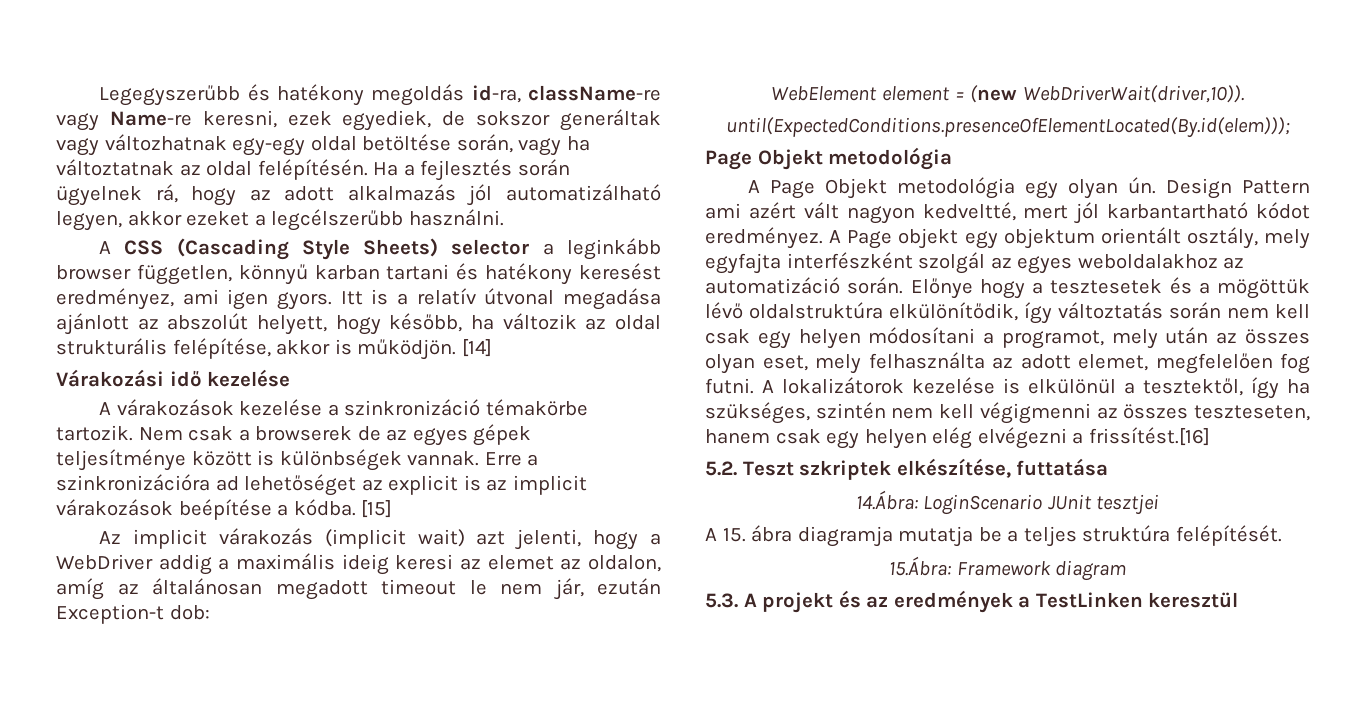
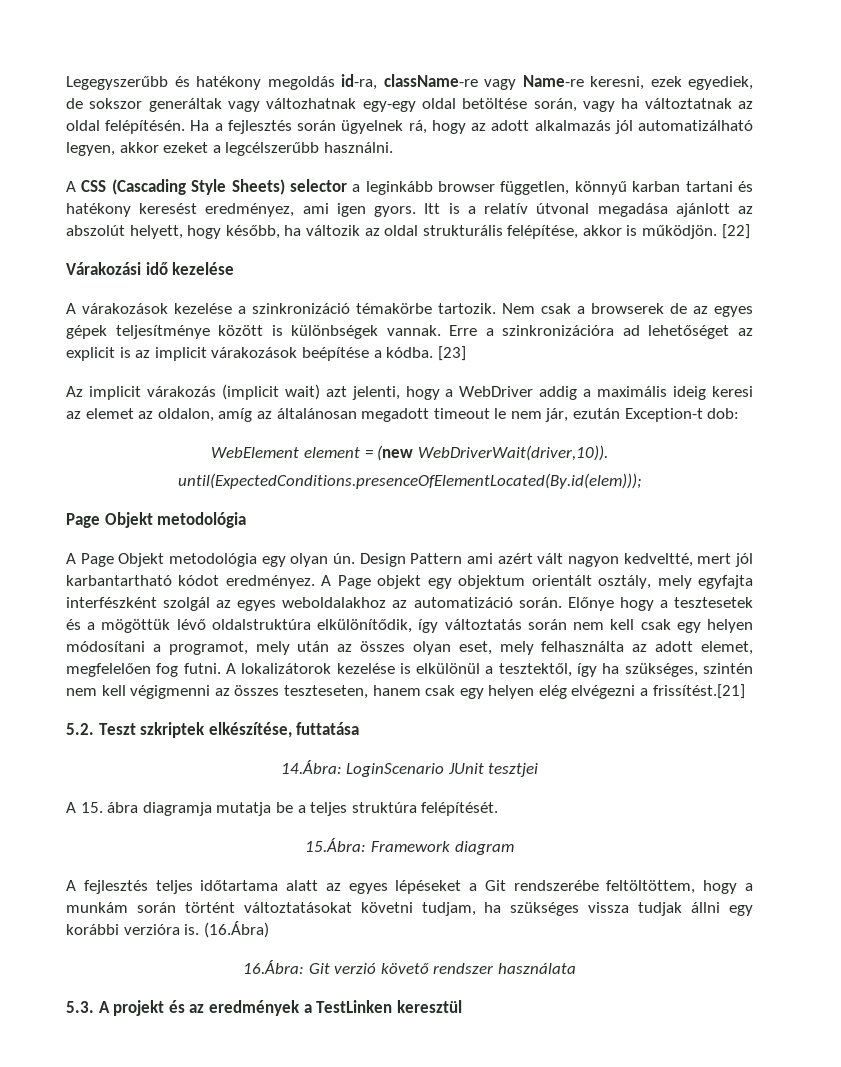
- [14]
+ [22]
- [15]
+ [23]
- A lokalizátorok kezelése is elkülönül a tesztektől, így ha szükséges, szintén nem kell végigmenni az összes teszteseten, hanem csak egy helyen elég elvégezni a frissítést.[16]
+ A lokalizátorok kezelése is elkülönül a tesztektől, így ha szükséges, szintén nem kell végigmenni az összes teszteseten, hanem csak egy helyen elég elvégezni a frissítést.[21]
+ A fejlesztés teljes időtartama alatt az egyes lépéseket a Git rendszerébe feltöltöttem, hogy a munkám során történt változtatásokat követni tudjam, ha szükséges vissza tudjak állni egy korábbi verzióra is. (16.Ábra)
+ 16.Ábra: Git verzió követő rendszer használata

